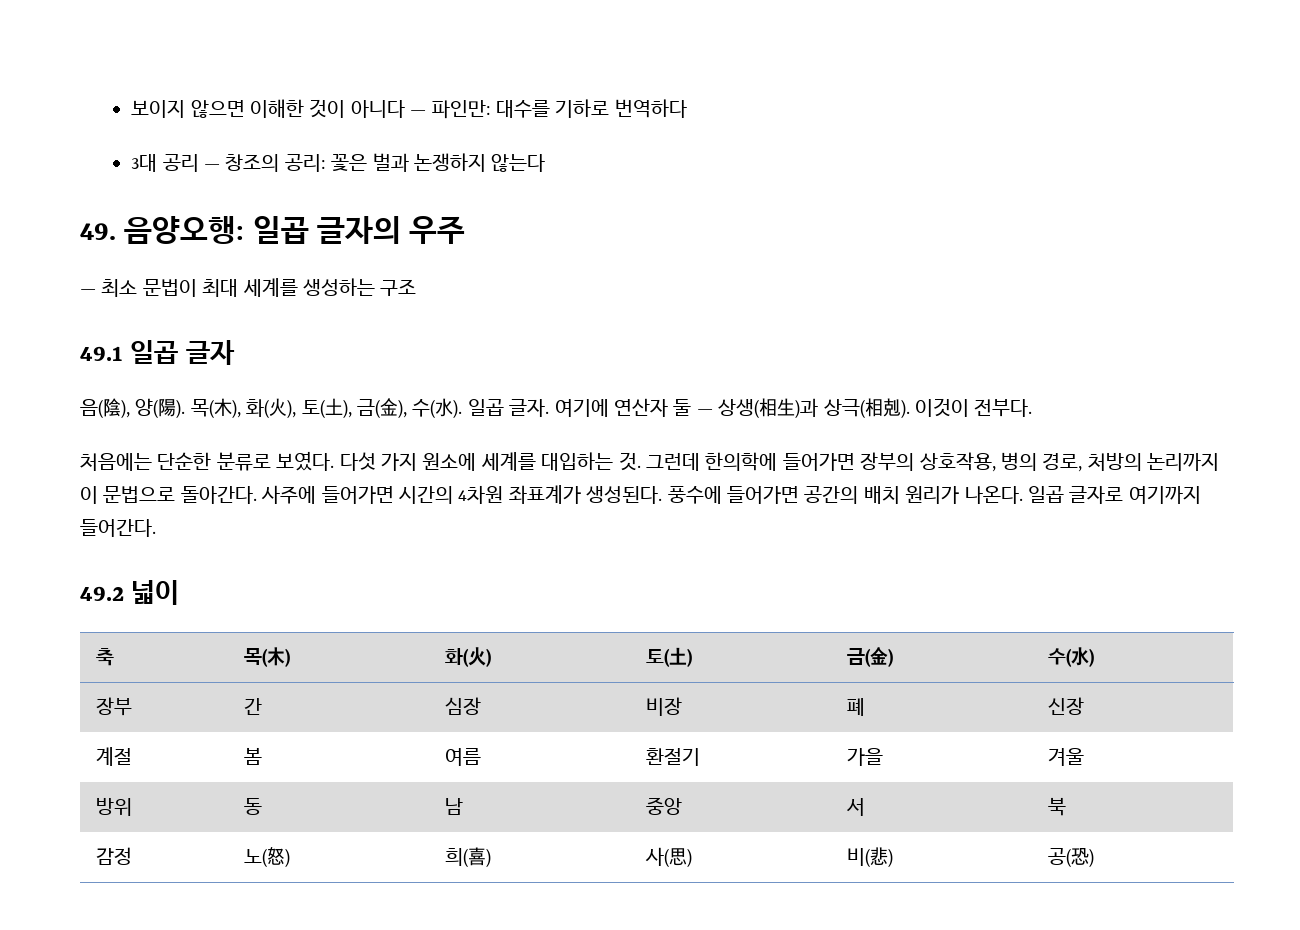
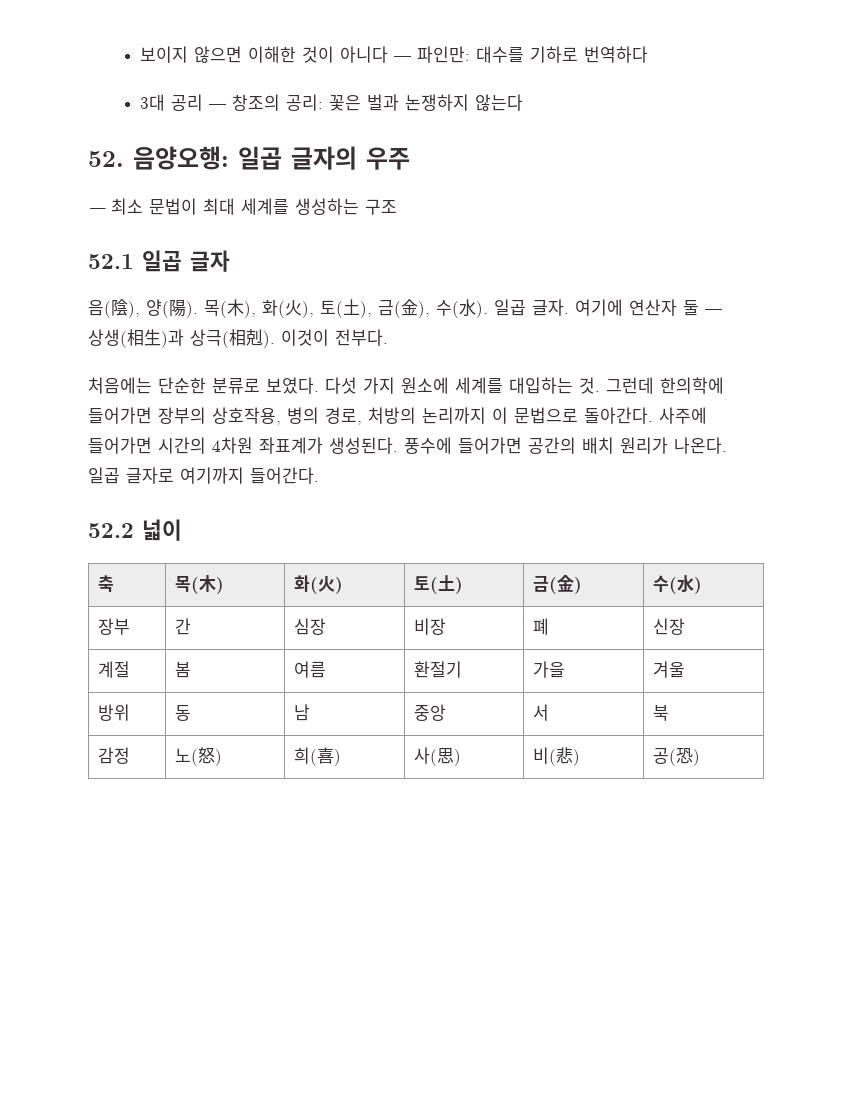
- 49. 음양오행: 일곱 글자의 우주
+ 52. 음양오행: 일곱 글자의 우주
- 49.1 일곱 글자
+ 52.1 일곱 글자
- 49.2 넓이
+ 52.2 넓이

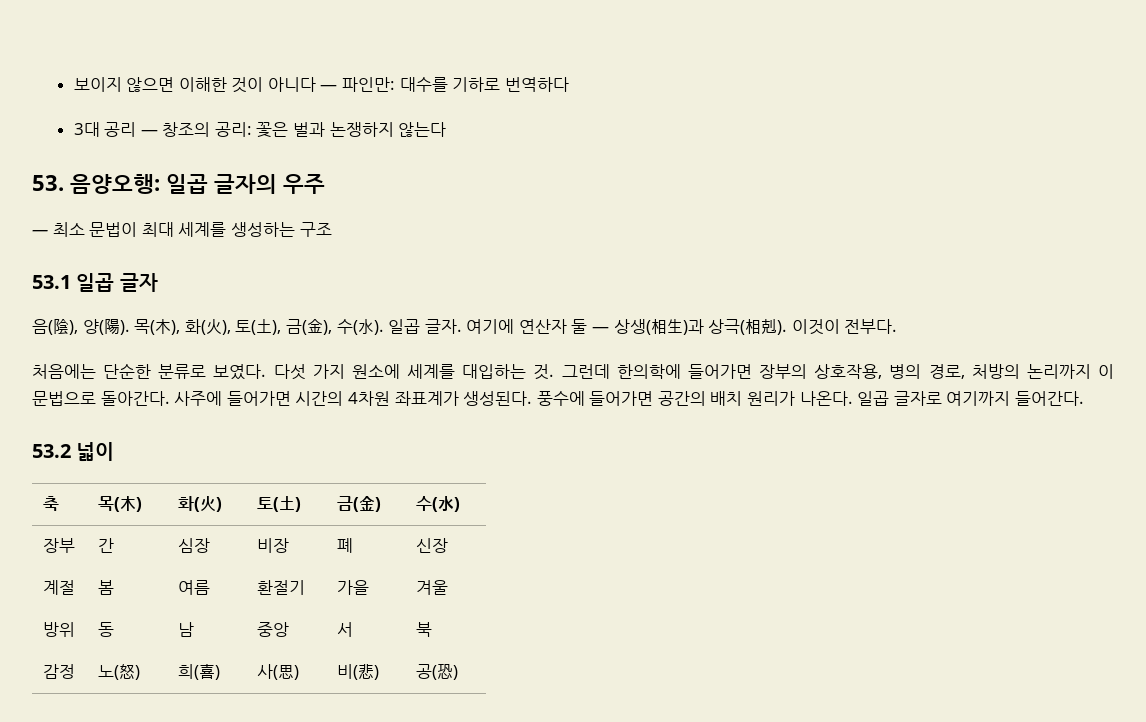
- 52. 음양오행: 일곱 글자의 우주
+ 53. 음양오행: 일곱 글자의 우주
- 52.1 일곱 글자
+ 53.1 일곱 글자
- 52.2 넓이
+ 53.2 넓이

